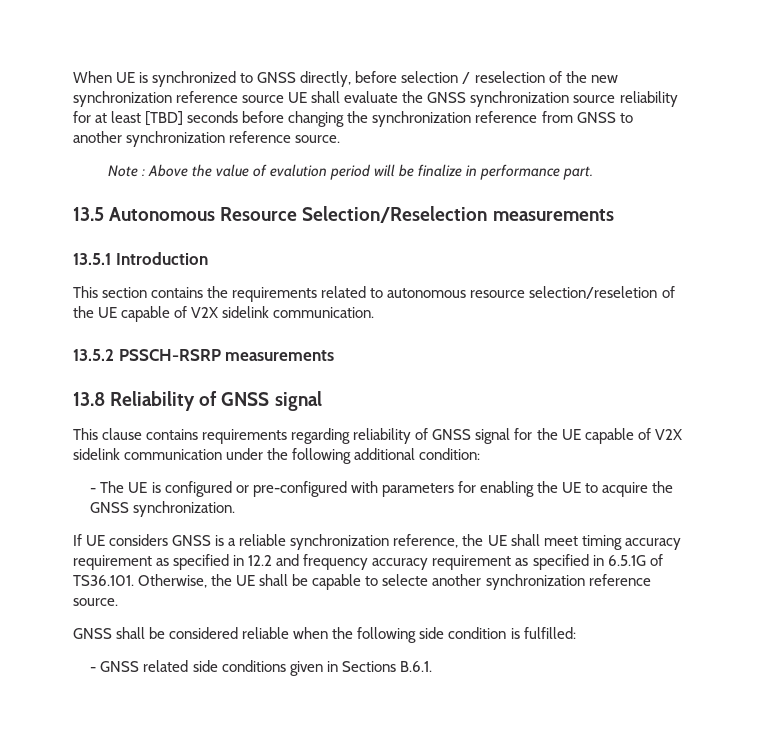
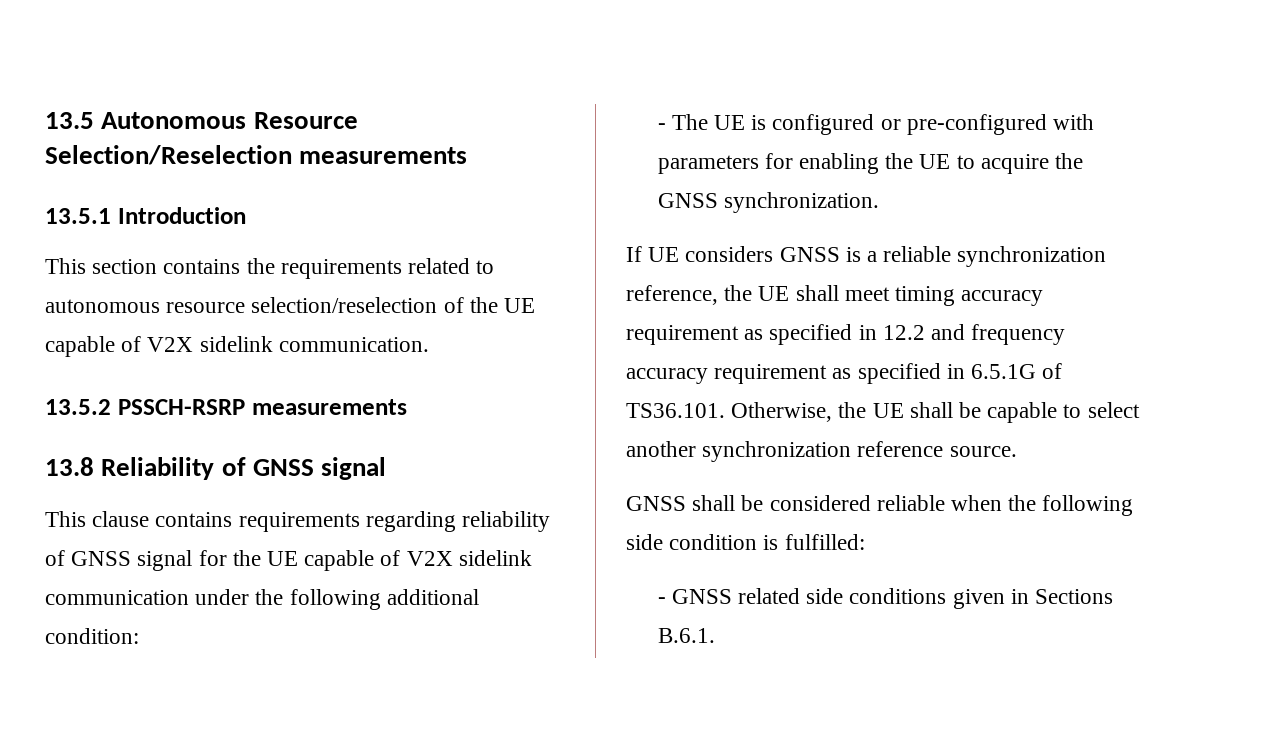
- When UE is synchronized to GNSS directly, before selection / reselection of the new synchronization reference source UE shall evaluate the GNSS synchronization source reliability for at least [TBD] seconds before changing the synchronization reference from GNSS to another synchronization reference source.
- Note : Above the value of evalution period will be finalize in performance part.
- This section contains the requirements related to autonomous resource selection/reseletion of the UE capable of V2X sidelink communication.
+ This section contains the requirements related to autonomous resource selection/reselection of the UE capable of V2X sidelink communication.
- If UE considers GNSS is a reliable synchronization reference, the UE shall meet timing accuracy requirement as specified in 12.2 and frequency accuracy requirement as specified in 6.5.1G of TS36.101. Otherwise, the UE shall be capable to selecte another synchronization reference source.
+ If UE considers GNSS is a reliable synchronization reference, the UE shall meet timing accuracy requirement as specified in 12.2 and frequency accuracy requirement as specified in 6.5.1G of TS36.101. Otherwise, the UE shall be capable to select another synchronization reference source.

